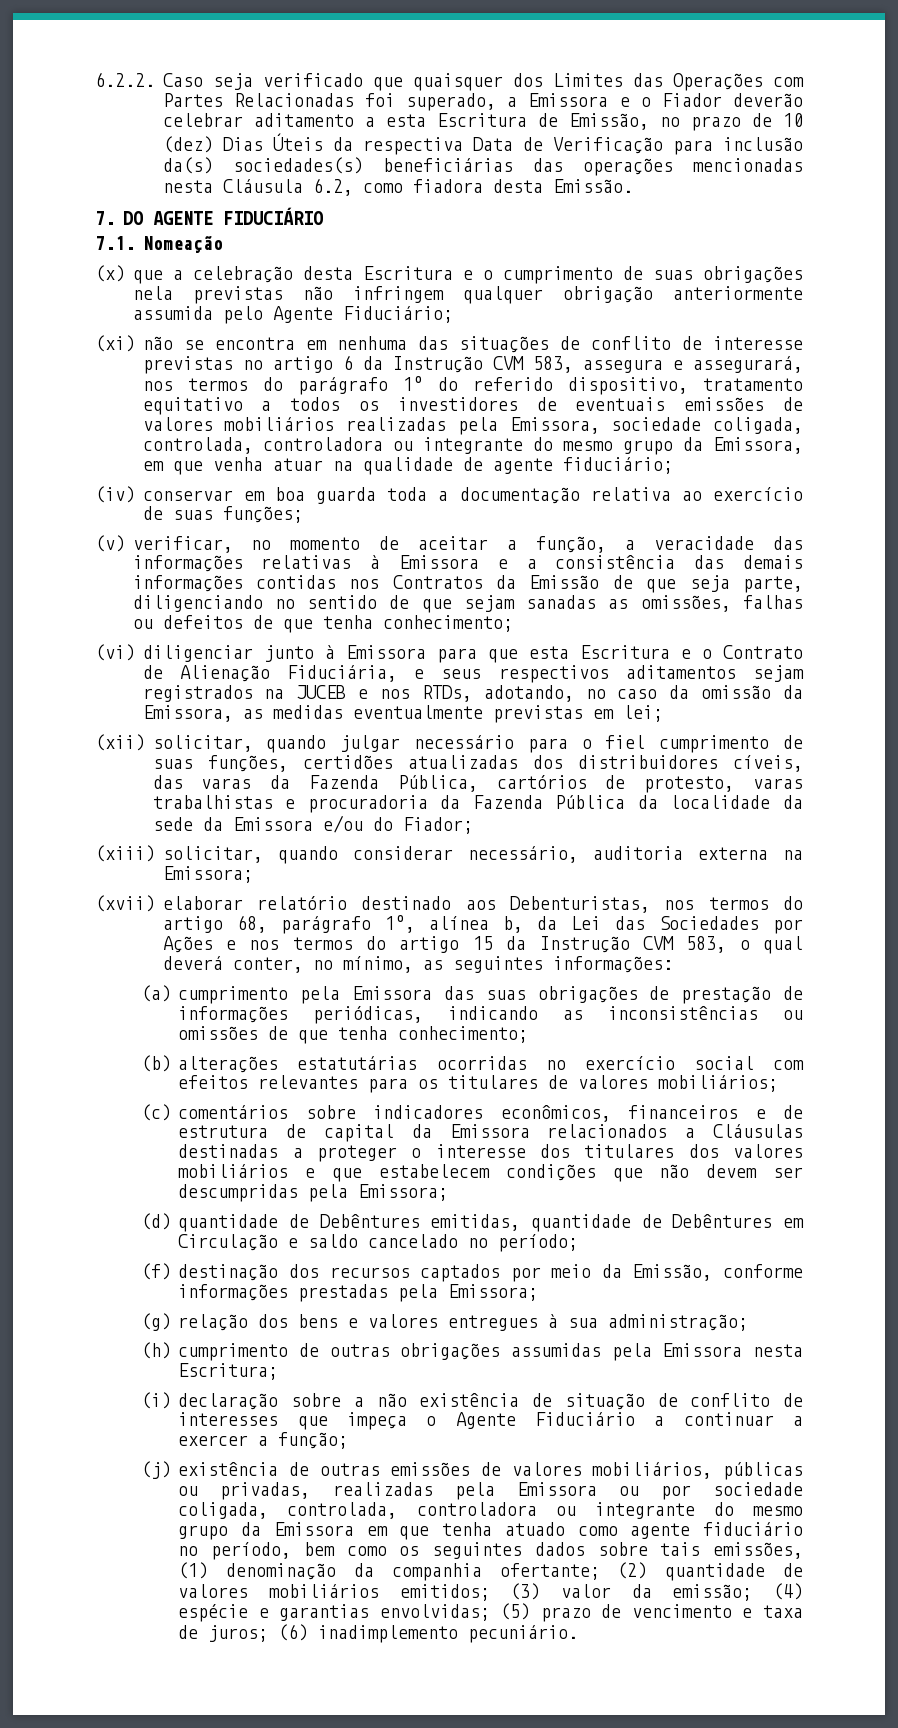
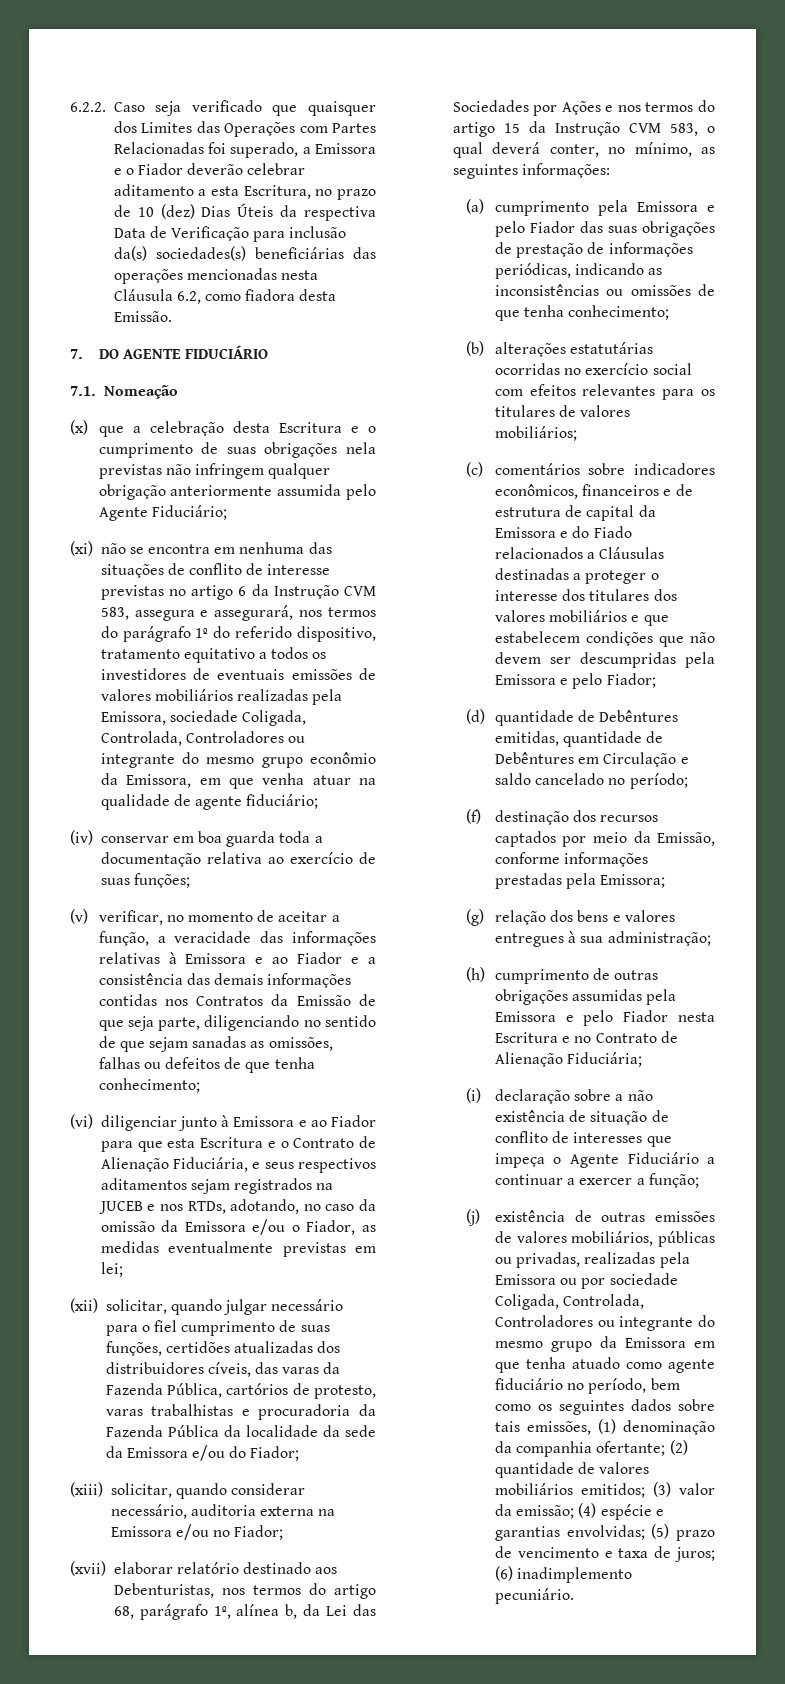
- 6.2.2. Caso seja verificado que quaisquer dos Limites das Operações com Partes Relacionadas foi superado, a Emissora e o Fiador deverão celebrar aditamento a esta Escritura de Emissão, no prazo de 10 (dez) Dias Úteis da respectiva Data de Verificação para inclusão da(s) sociedades(s) beneficiárias das operações mencionadas nesta Cláusula 6.2, como fiadora desta Emissão.
+ 6.2.2. Caso seja verificado que quaisquer dos Limites das Operações com Partes Relacionadas foi superado, a Emissora e o Fiador deverão celebrar aditamento a esta Escritura, no prazo de 10 (dez) Dias Úteis da respectiva Data de Verificação para inclusão da(s) sociedades(s) beneficiárias das operações mencionadas nesta Cláusula 6.2, como fiadora desta Emissão.
- (xi) não se encontra em nenhuma das situações de conflito de interesse previstas no artigo 6 da Instrução CVM 583, assegura e assegurará, nos termos do parágrafo 1º do referido dispositivo, tratamento equitativo a todos os investidores de eventuais emissões de valores mobiliários realizadas pela Emissora, sociedade coligada, controlada, controladora ou integrante do mesmo grupo da Emissora, em que venha atuar na qualidade de agente fiduciário;
+ (xi) não se encontra em nenhuma das situações de conflito de interesse previstas no artigo 6 da Instrução CVM 583, assegura e assegurará, nos termos do parágrafo 1º do referido dispositivo, tratamento equitativo a todos os investidores de eventuais emissões de valores mobiliários realizadas pela Emissora, sociedade Coligada, Controlada, Controladores ou integrante do mesmo grupo econômio da Emissora, em que venha atuar na qualidade de agente fiduciário;
- (v) verificar, no momento de aceitar a função, a veracidade das informações relativas à Emissora e a consistência das demais informações contidas nos Contratos da Emissão de que seja parte, diligenciando no sentido de que sejam sanadas as omissões, falhas ou defeitos de que tenha conhecimento;
+ (v) verificar, no momento de aceitar a função, a veracidade das informações relativas à Emissora e ao Fiador e a consistência das demais informações contidas nos Contratos da Emissão de que seja parte, diligenciando no sentido de que sejam sanadas as omissões, falhas ou defeitos de que tenha conhecimento;
- (vi) diligenciar junto à Emissora para que esta Escritura e o Contrato de Alienação Fiduciária, e seus respectivos aditamentos sejam registrados na JUCEB e nos RTDs, adotando, no caso da omissão da Emissora, as medidas eventualmente previstas em lei;
+ (vi) diligenciar junto à Emissora e ao Fiador para que esta Escritura e o Contrato de Alienação Fiduciária, e seus respectivos aditamentos sejam registrados na JUCEB e nos RTDs, adotando, no caso da omissão da Emissora e/ou o Fiador, as medidas eventualmente previstas em lei;
- (xiii) solicitar, quando considerar necessário, auditoria externa na Emissora;
+ (xiii) solicitar, quando considerar necessário, auditoria externa na Emissora e/ou no Fiador;
- (a) cumprimento pela Emissora das suas obrigações de prestação de informações periódicas, indicando as inconsistências ou omissões de que tenha conhecimento;
+ (a) cumprimento pela Emissora e pelo Fiador das suas obrigações de prestação de informações periódicas, indicando as inconsistências ou omissões de que tenha conhecimento;
- (c) comentários sobre indicadores econômicos, financeiros e de estrutura de capital da Emissora relacionados a Cláusulas destinadas a proteger o interesse dos titulares dos valores mobiliários e que estabelecem condições que não devem ser descumpridas pela Emissora;
+ (c) comentários sobre indicadores econômicos, financeiros e de estrutura de capital da Emissora e do Fiado relacionados a Cláusulas destinadas a proteger o interesse dos titulares dos valores mobiliários e que estabelecem condições que não devem ser descumpridas pela Emissora e pelo Fiador;
- (h) cumprimento de outras obrigações assumidas pela Emissora nesta Escritura;
+ (h) cumprimento de outras obrigações assumidas pela Emissora e pelo Fiador nesta Escritura e no Contrato de Alienação Fiduciária;
- (j) existência de outras emissões de valores mobiliários, públicas ou privadas, realizadas pela Emissora ou por sociedade coligada, controlada, controladora ou integrante do mesmo grupo da Emissora em que tenha atuado como agente fiduciário no período, bem como os seguintes dados sobre tais emissões, (1) denominação da companhia ofertante;
+ (j) existência de outras emissões de valores mobiliários, públicas ou privadas, realizadas pela Emissora ou por sociedade Coligada, Controlada, Controladores ou integrante do mesmo grupo da Emissora em que tenha atuado como agente fiduciário no período, bem como os seguintes dados sobre tais emissões, (1) denominação da companhia ofertante;

